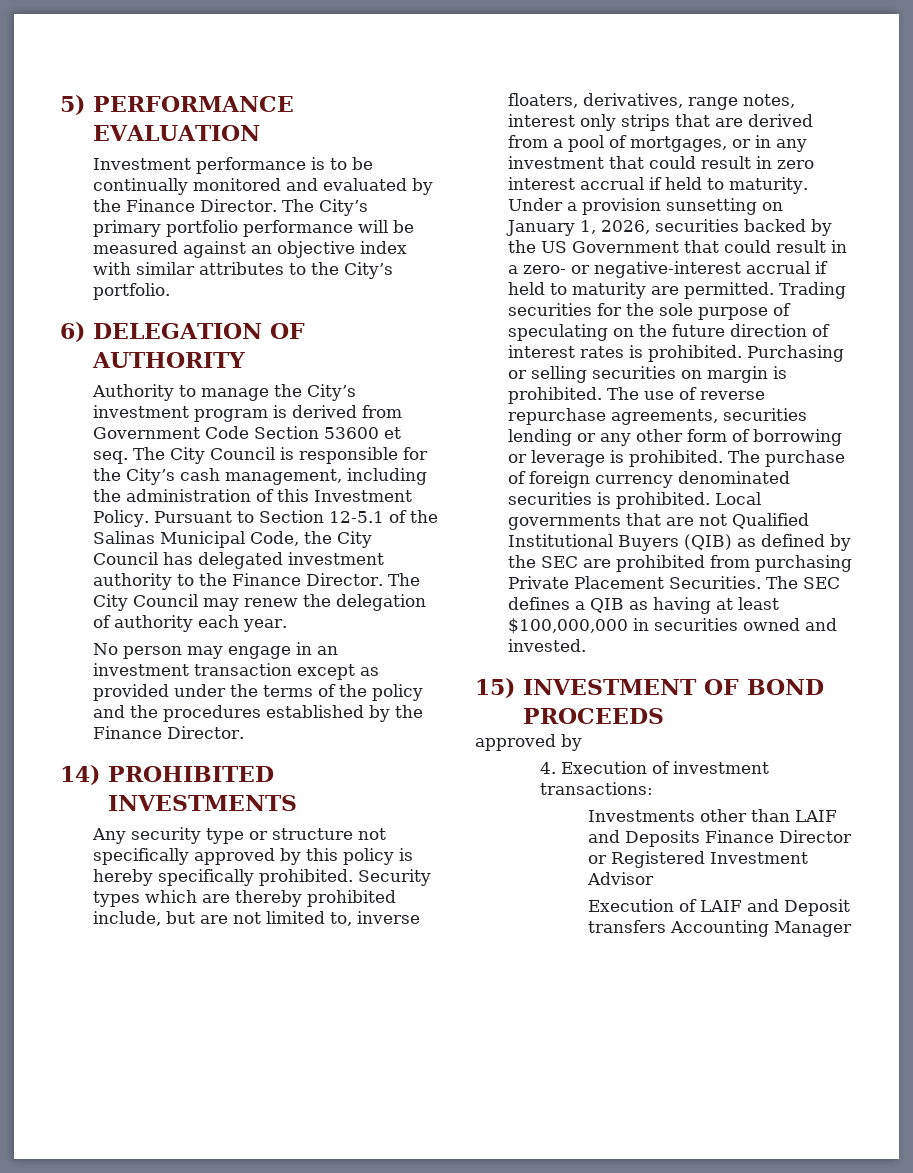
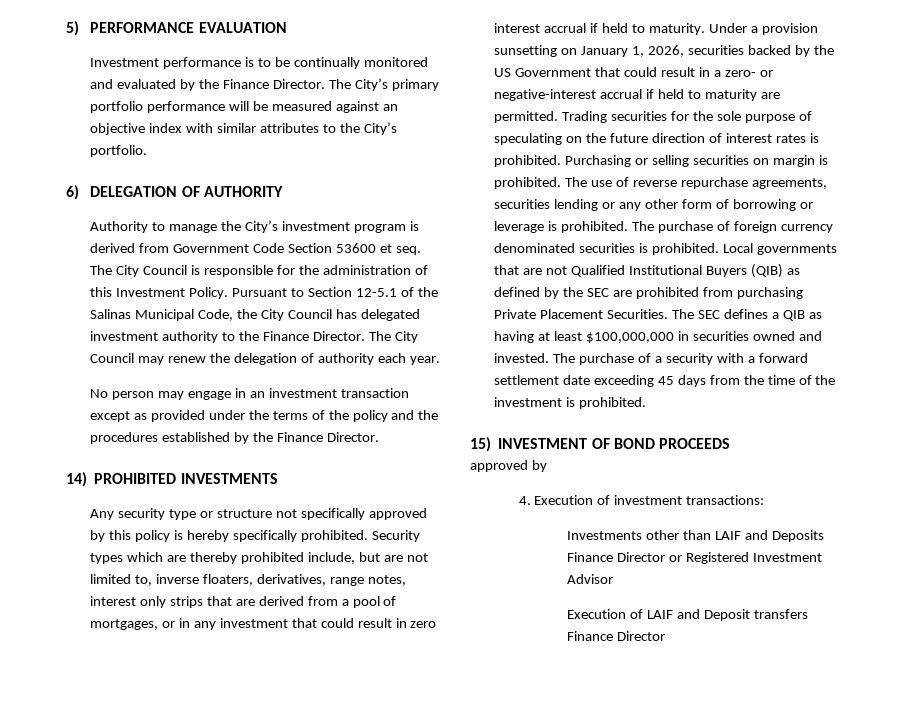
- The City Council is responsible for the City’s cash management, including the administration of this Investment Policy.
+ The City Council is responsible for the administration of this Investment Policy.
+ The purchase of a security with a forward settlement date exceeding 45 days from the time of the investment is prohibited.
- Execution of LAIF and Deposit transfers Accounting Manager
+ Execution of LAIF and Deposit transfers Finance Director

